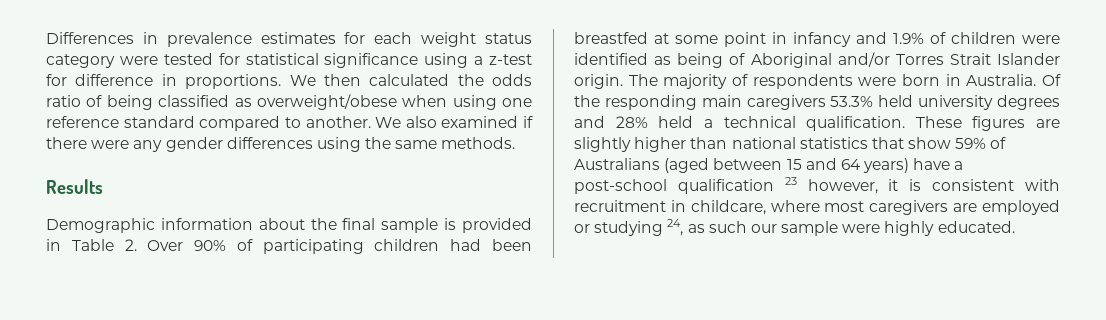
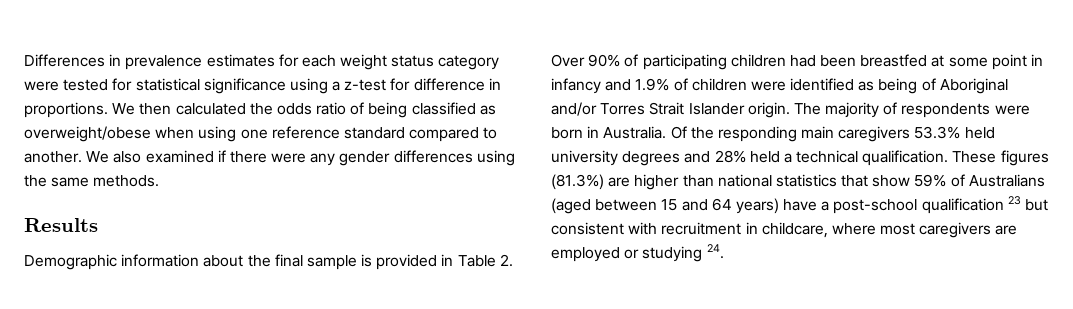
- These figures are slightly higher than national statistics that show 59% of Australians (aged between 15 and 64 years) have a post-school qualification 23 however, it is consistent with recruitment in childcare, where most caregivers are employed or studying 24, as such our sample were highly educated.
+ These figures (81.3%) are higher than national statistics that show 59% of Australians (aged between 15 and 64 years) have a post-school qualification 23 but consistent with recruitment in childcare, where most caregivers are employed or studying 24.

